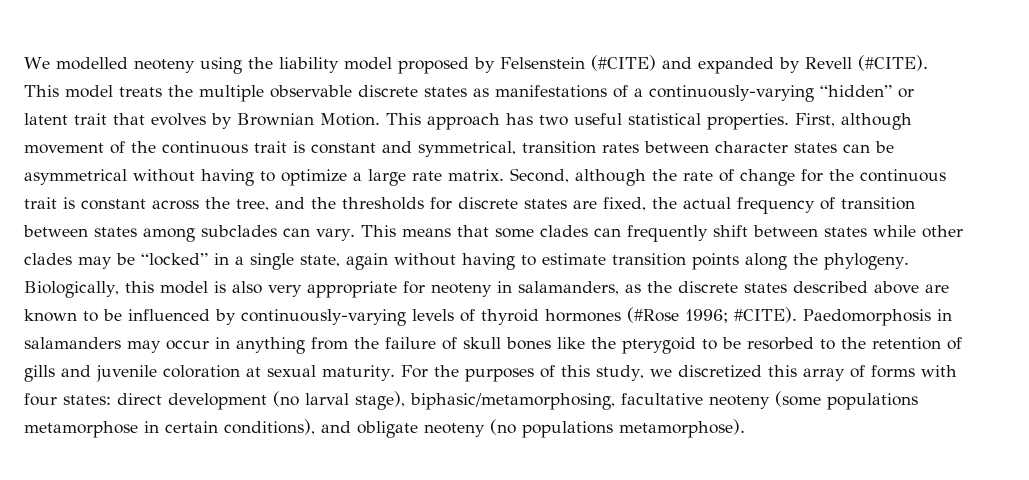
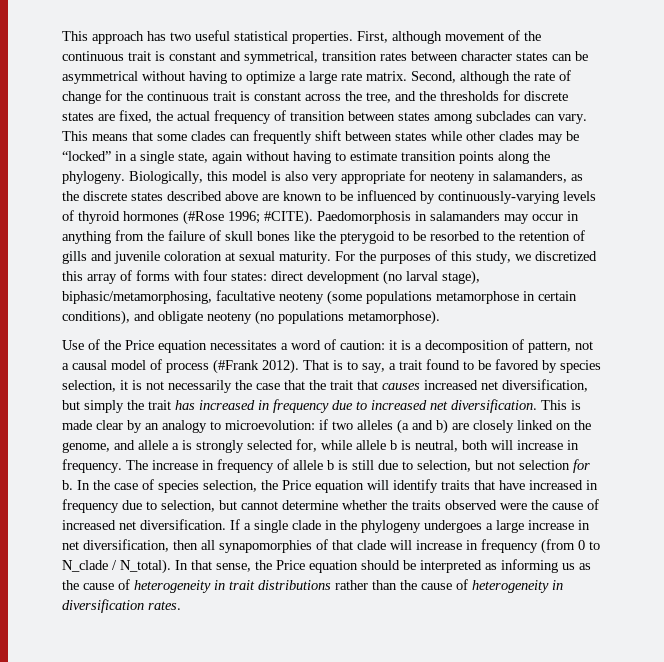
- We modelled neoteny using the liability model proposed by Felsenstein (#CITE) and expanded by Revell (#CITE). This model treats the multiple observable discrete states as manifestations of a continuously-varying “hidden” or latent trait that evolves by Brownian Motion.
+ Use of the Price equation necessitates a word of caution: it is a decomposition of pattern, not a causal model of process (#Frank 2012). That is to say, a trait found to be favored by species selection, it is not necessarily the case that the trait that causes increased net diversification, but simply the trait has increased in frequency due to increased net diversification. This is made clear by an analogy to microevolution: if two alleles (a and b) are closely linked on the genome, and allele a is strongly selected for, while allele b is neutral, both will increase in frequency. The increase in frequency of allele b is still due to selection, but not selection for b. In the case of species selection, the Price equation will identify traits that have increased in frequency due to selection, but cannot determine whether the traits observed were the cause of increased net diversification. If a single clade in the phylogeny undergoes a large increase in net diversification, then all synapomorphies of that clade will increase in frequency (from 0 to N_clade / N_total). In that sense, the Price equation should be interpreted as informing us as the cause of heterogeneity in trait distributions rather than the cause of heterogeneity in diversification rates.

